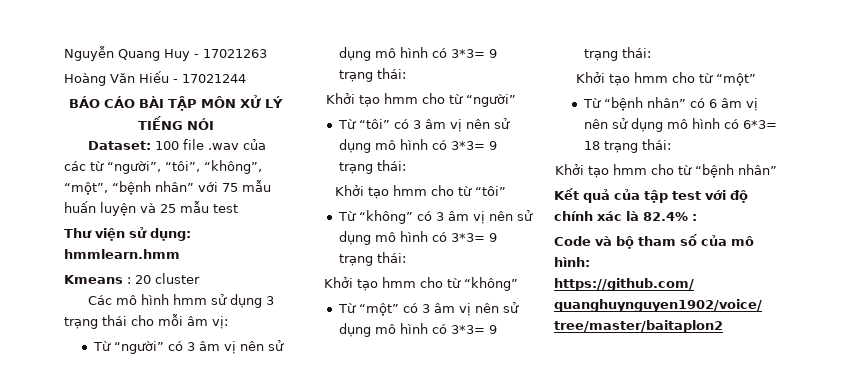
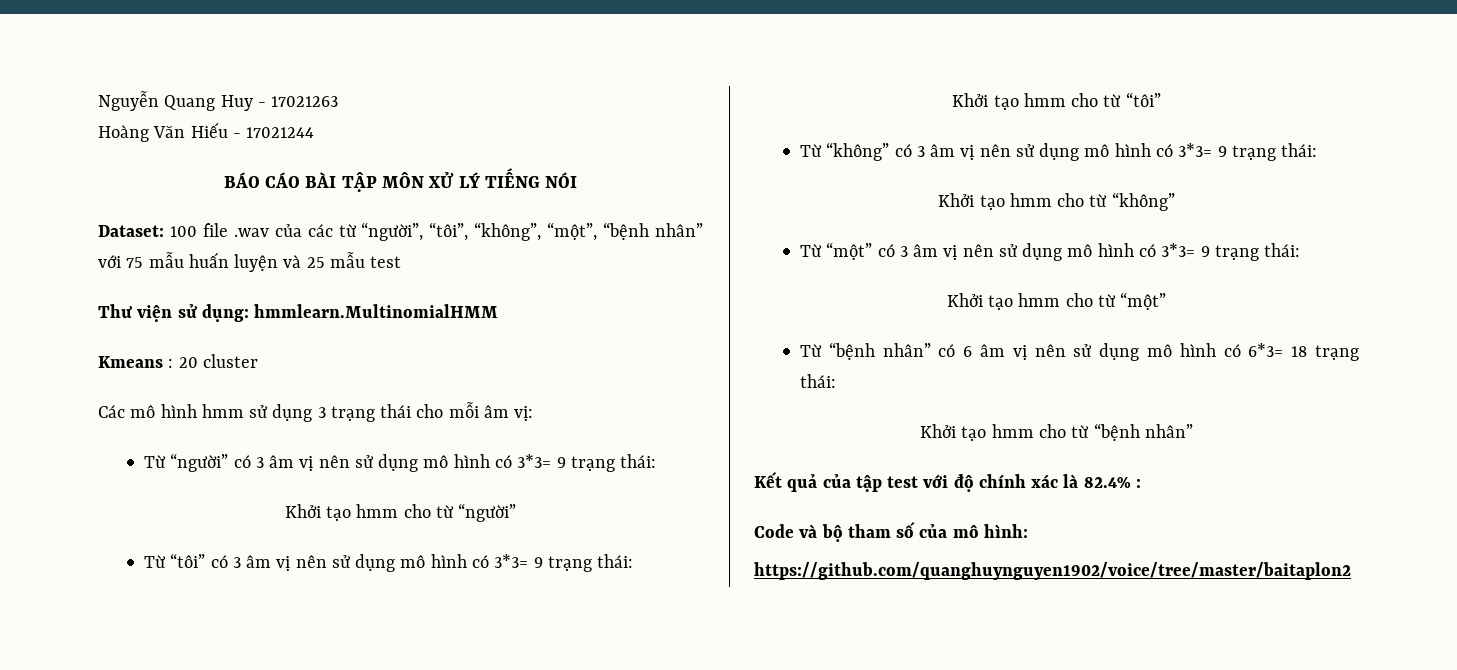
- Thư viện sử dụng: hmmlearn.hmm
+ Thư viện sử dụng: hmmlearn.MultinomialHMM

